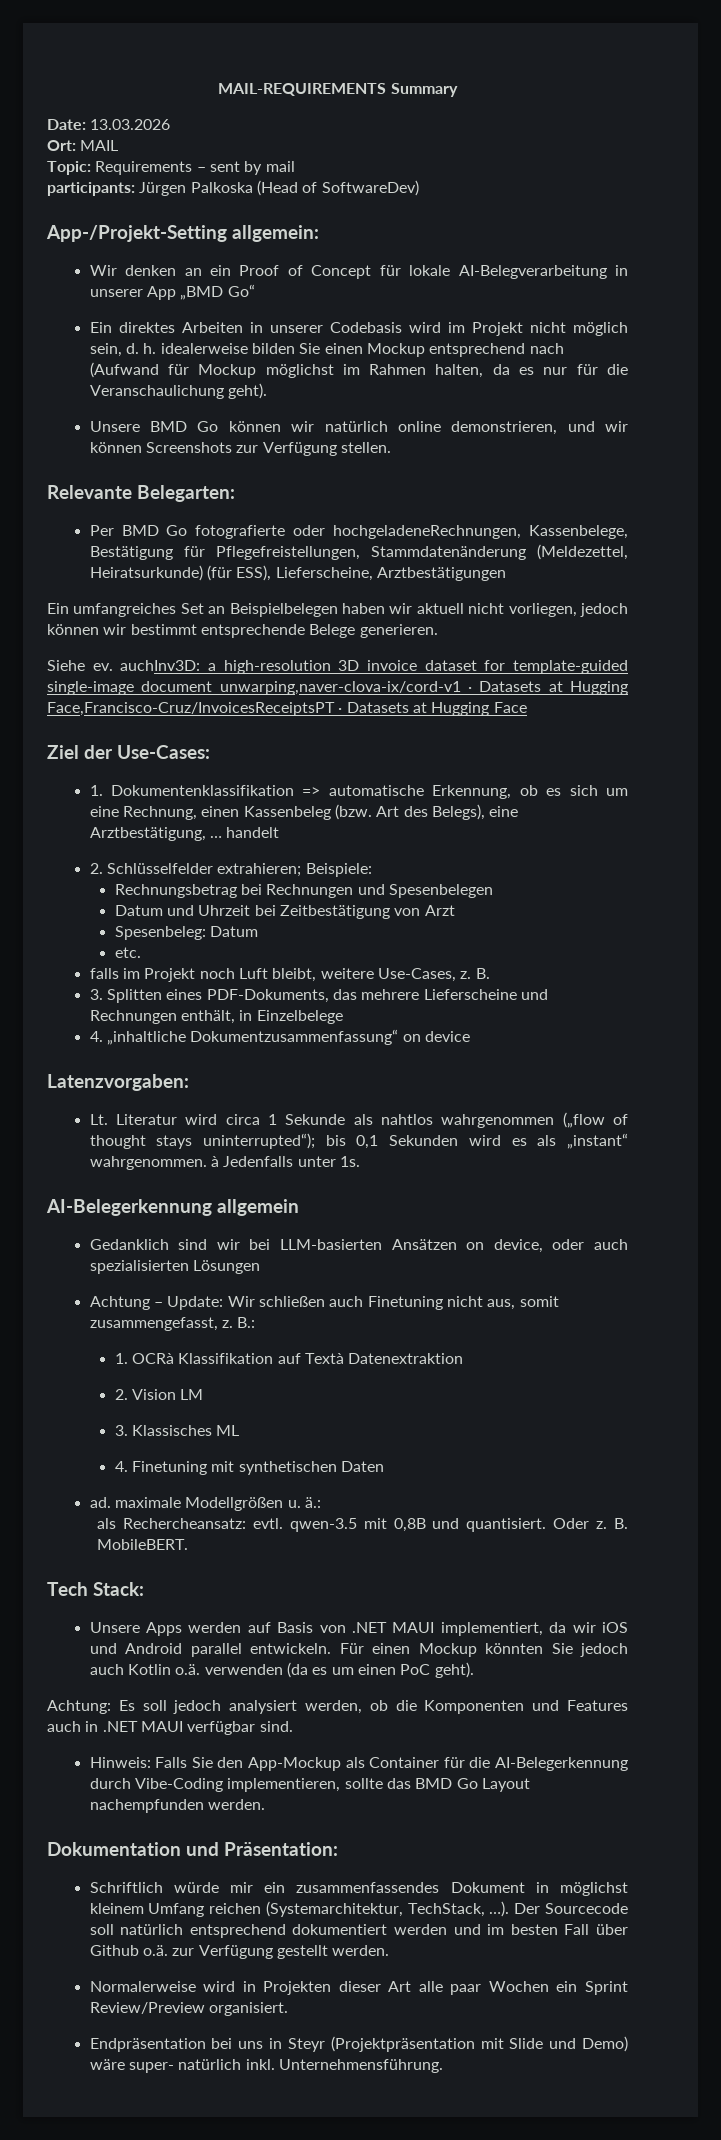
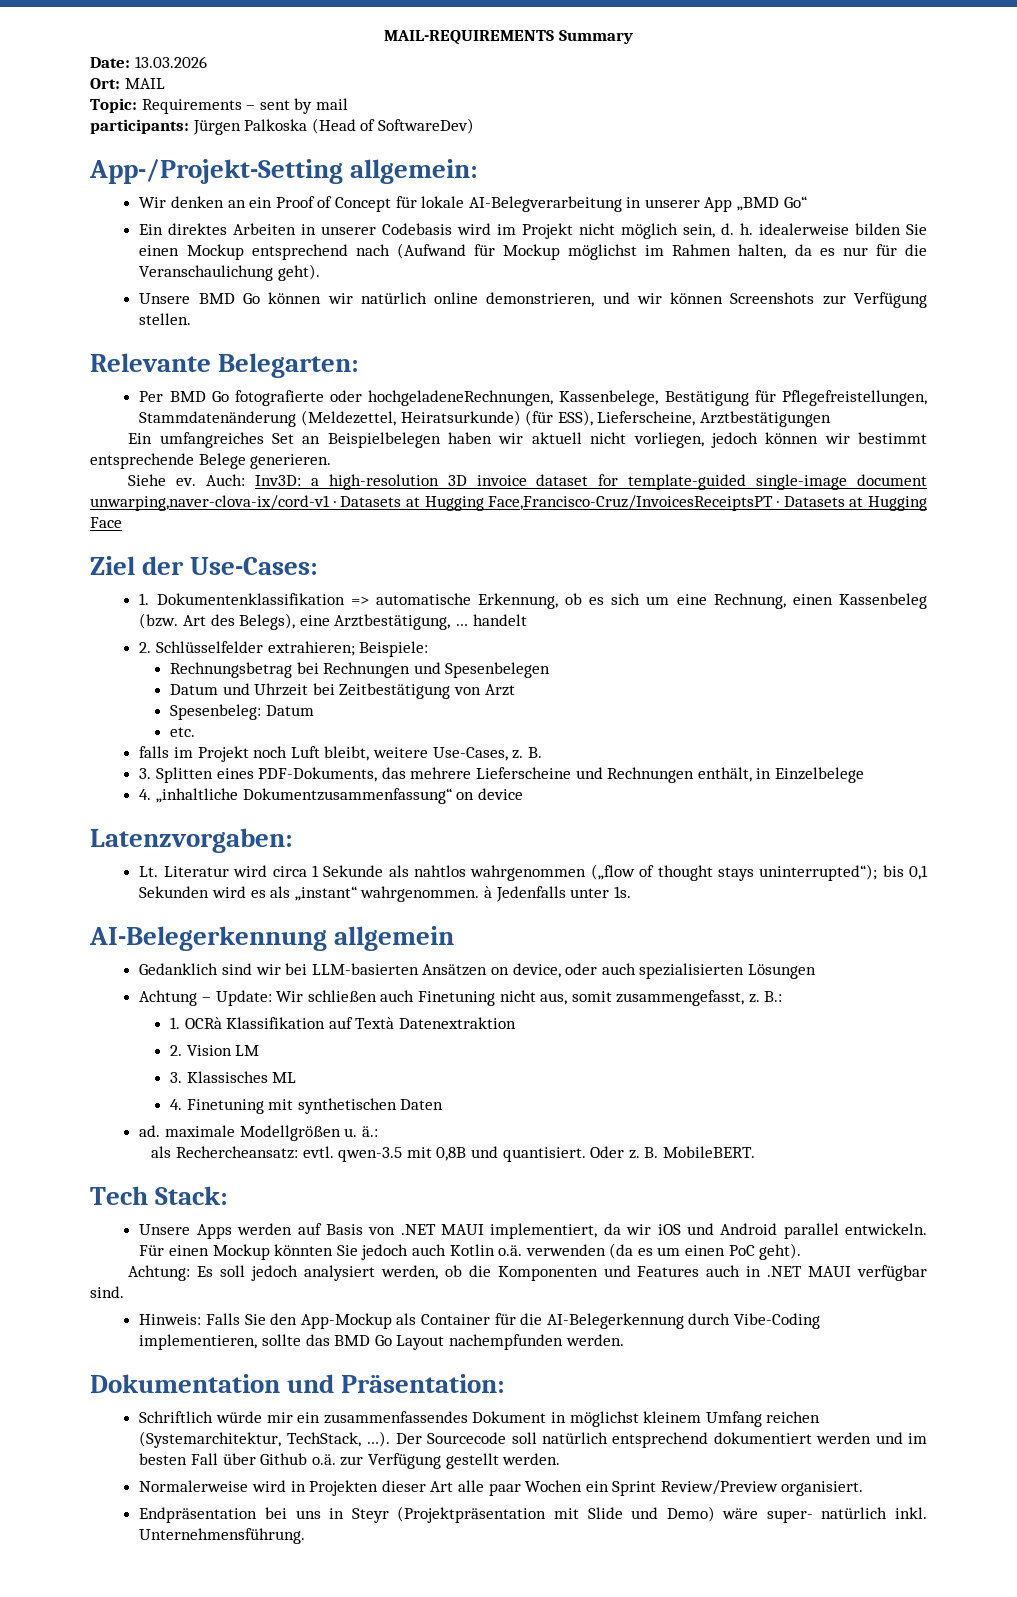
- Siehe ev. auchInv3D: a high-resolution 3D invoice dataset for template-guided single-image document unwarping,naver-clova-ix/cord-v1 · Datasets at Hugging Face,Francisco-Cruz/InvoicesReceiptsPT · Datasets at Hugging Face
+ Siehe ev. Auch: Inv3D: a high-resolution 3D invoice dataset for template-guided single-image document unwarping,naver-clova-ix/cord-v1 · Datasets at Hugging Face,Francisco-Cruz/InvoicesReceiptsPT · Datasets at Hugging Face

